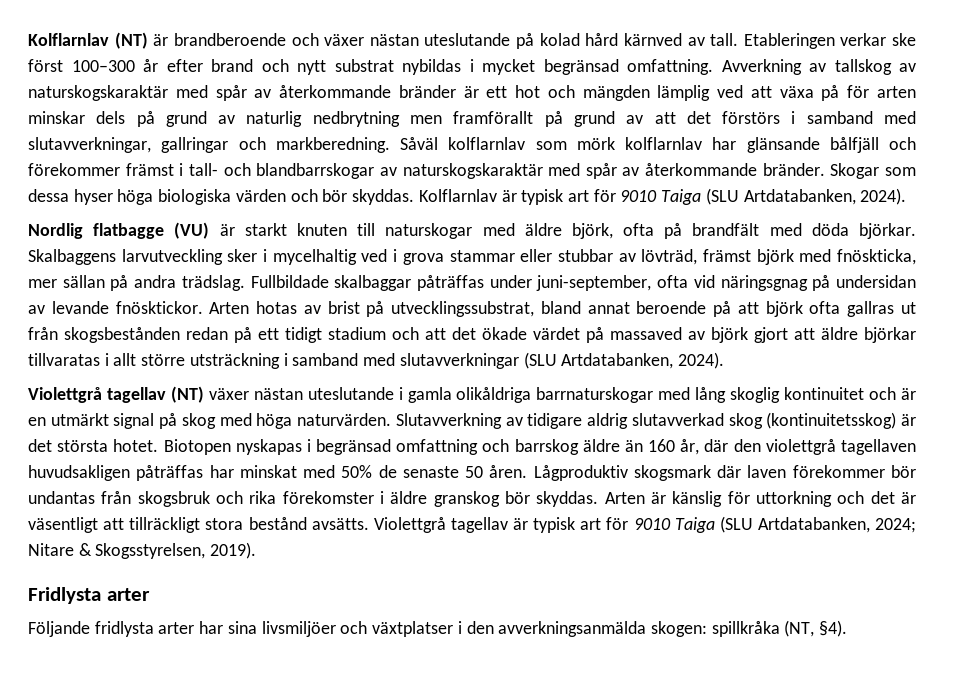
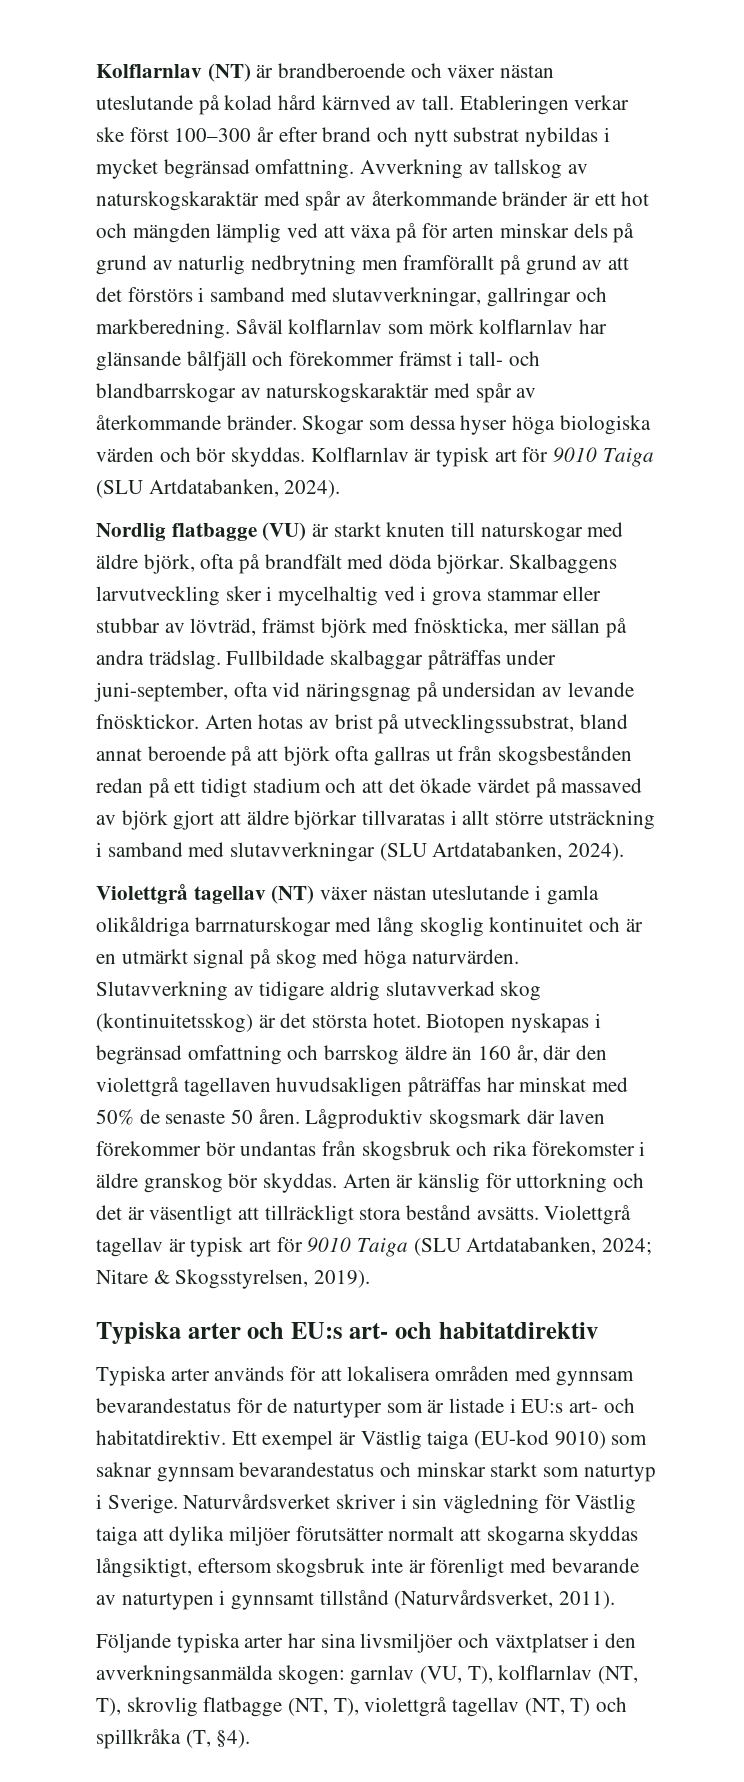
- Fridlysta arter
+ Typiska arter och EU:s art- och habitatdirektiv
+ Typiska arter används för att lokalisera områden med gynnsam bevarandestatus för de naturtyper som är listade i EU:s art- och habitatdirektiv. Ett exempel är Västlig taiga (EU-kod 9010) som saknar gynnsam bevarandestatus och minskar starkt som naturtyp i Sverige. Naturvårdsverket skriver i sin vägledning för Västlig taiga att dylika miljöer förutsätter normalt att skogarna skyddas långsiktigt, eftersom skogsbruk inte är förenligt med bevarande av naturtypen i gynnsamt tillstånd (Naturvårdsverket, 2011).
- Följande fridlysta arter har sina livsmiljöer och växtplatser i den avverkningsanmälda skogen: spillkråka (NT, §4).
+ Följande typiska arter har sina livsmiljöer och växtplatser i den avverkningsanmälda skogen: garnlav (VU, T), kolflarnlav (NT, T), skrovlig flatbagge (NT, T), violettgrå tagellav (NT, T) och spillkråka (T, §4).

